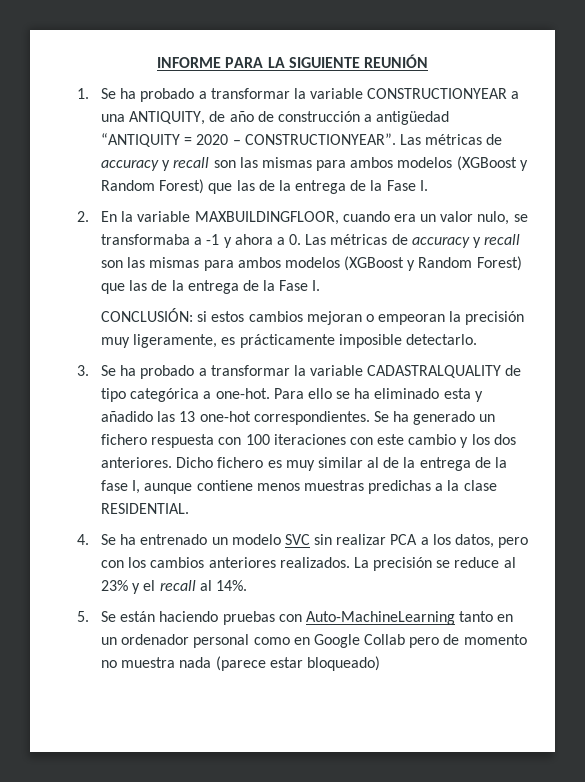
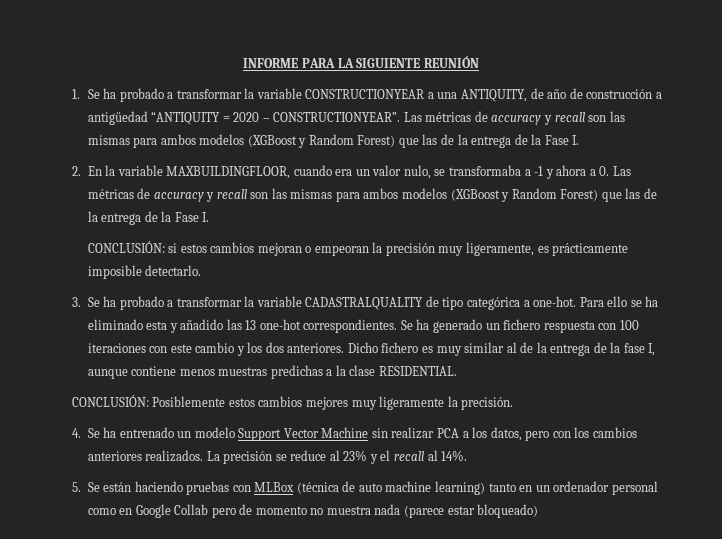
+ CONCLUSIÓN: Posiblemente estos cambios mejores muy ligeramente la precisión.
- 4. Se ha entrenado un modelo SVC sin realizar PCA a los datos, pero con los cambios anteriores realizados.
+ 4. Se ha entrenado un modelo Support Vector Machine sin realizar PCA a los datos, pero con los cambios anteriores realizados.
- 5. Se están haciendo pruebas con Auto-MachineLearning tanto en un ordenador personal como en Google Collab pero de momento no muestra nada (parece estar bloqueado)
+ 5. Se están haciendo pruebas con MLBox (técnica de auto machine learning) tanto en un ordenador personal como en Google Collab pero de momento no muestra nada (parece estar bloqueado)

